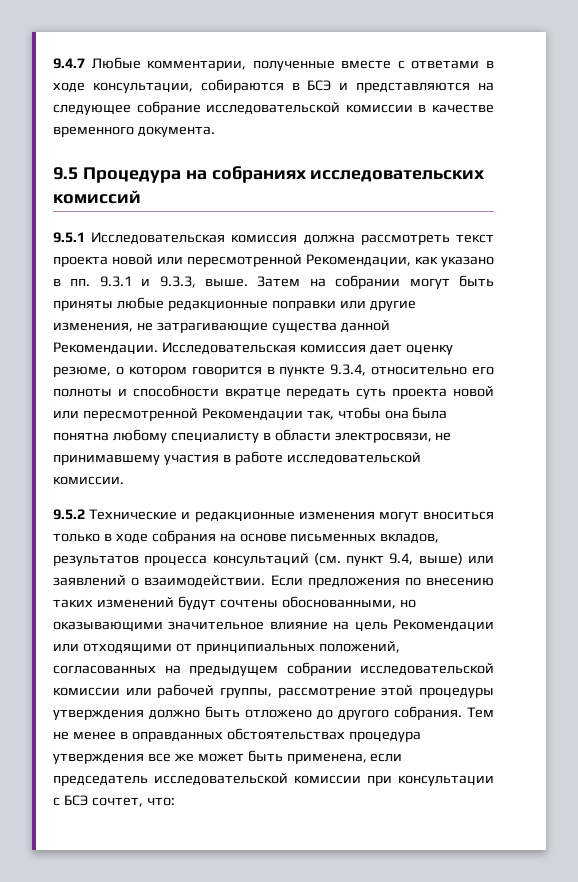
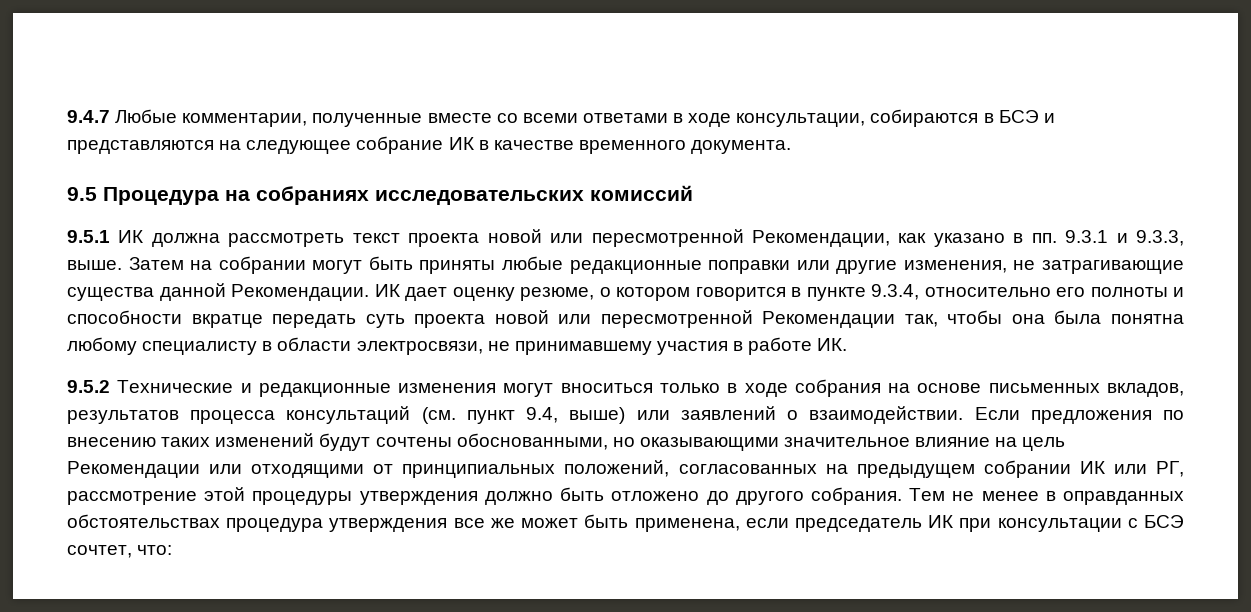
- 9.4.7 Любые комментарии, полученные вместе с ответами в ходе консультации, собираются в БСЭ и представляются на следующее собрание исследовательской комиссии в качестве временного документа.
+ 9.4.7 Любые комментарии, полученные вместе со всеми ответами в ходе консультации, собираются в БСЭ и представляются на следующее собрание ИК в качестве временного документа.
- 9.5.1 Исследовательская комиссия должна рассмотреть текст проекта новой или пересмотренной Рекомендации, как указано в пп. 9.3.1 и 9.3.3, выше.
+ 9.5.1 ИК должна рассмотреть текст проекта новой или пересмотренной Рекомендации, как указано в пп. 9.3.1 и 9.3.3, выше.
- Исследовательская комиссия дает оценку резюме, о котором говорится в пункте 9.3.4, относительно его полноты и способности вкратце передать суть проекта новой или пересмотренной Рекомендации так, чтобы она была понятна любому специалисту в области электросвязи, не принимавшему участия в работе исследовательской комиссии.
+ ИК дает оценку резюме, о котором говорится в пункте 9.3.4, относительно его полноты и способности вкратце передать суть проекта новой или пересмотренной Рекомендации так, чтобы она была понятна любому специалисту в области электросвязи, не принимавшему участия в работе ИК.
- Если предложения по внесению таких изменений будут сочтены обоснованными, но оказывающими значительное влияние на цель Рекомендации или отходящими от принципиальных положений, согласованных на предыдущем собрании исследовательской комиссии или рабочей группы, рассмотрение этой процедуры утверждения должно быть отложено до другого собрания.
+ Если предложения по внесению таких изменений будут сочтены обоснованными, но оказывающими значительное влияние на цель Рекомендации или отходящими от принципиальных положений, согласованных на предыдущем собрании ИК или РГ, рассмотрение этой процедуры утверждения должно быть отложено до другого собрания.
- Тем не менее в оправданных обстоятельствах процедура утверждения все же может быть применена, если председатель исследовательской комиссии при консультации с БСЭ сочтет, что:
+ Тем не менее в оправданных обстоятельствах процедура утверждения все же может быть применена, если председатель ИК при консультации с БСЭ сочтет, что:

